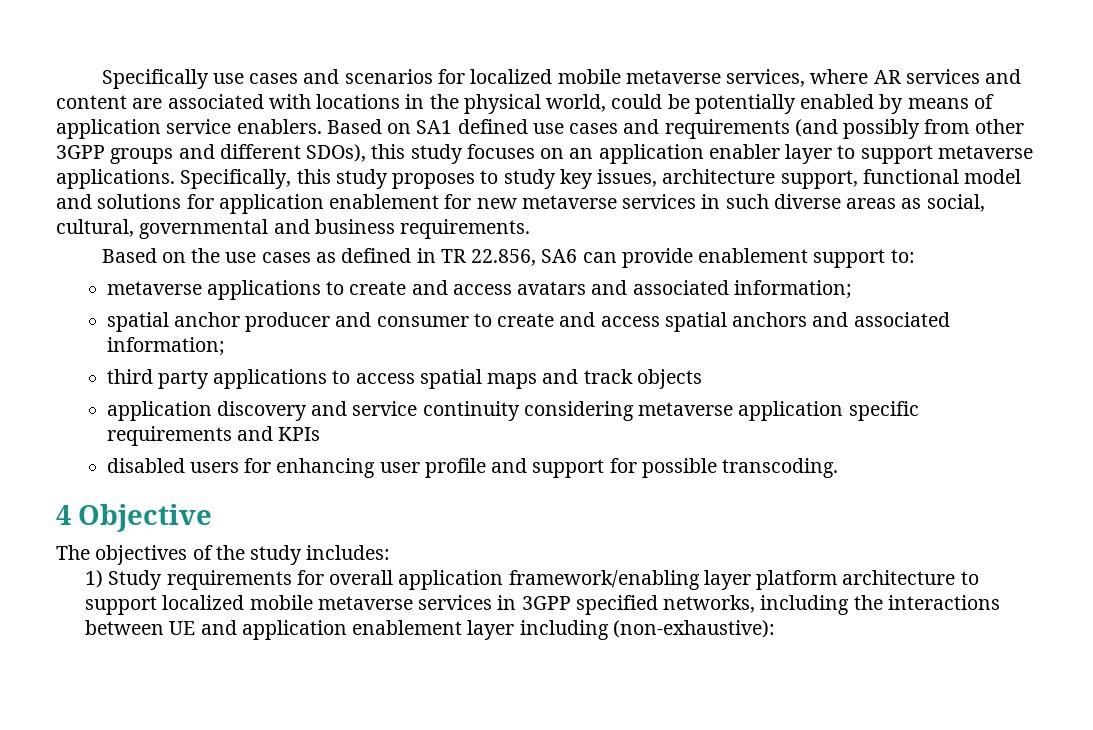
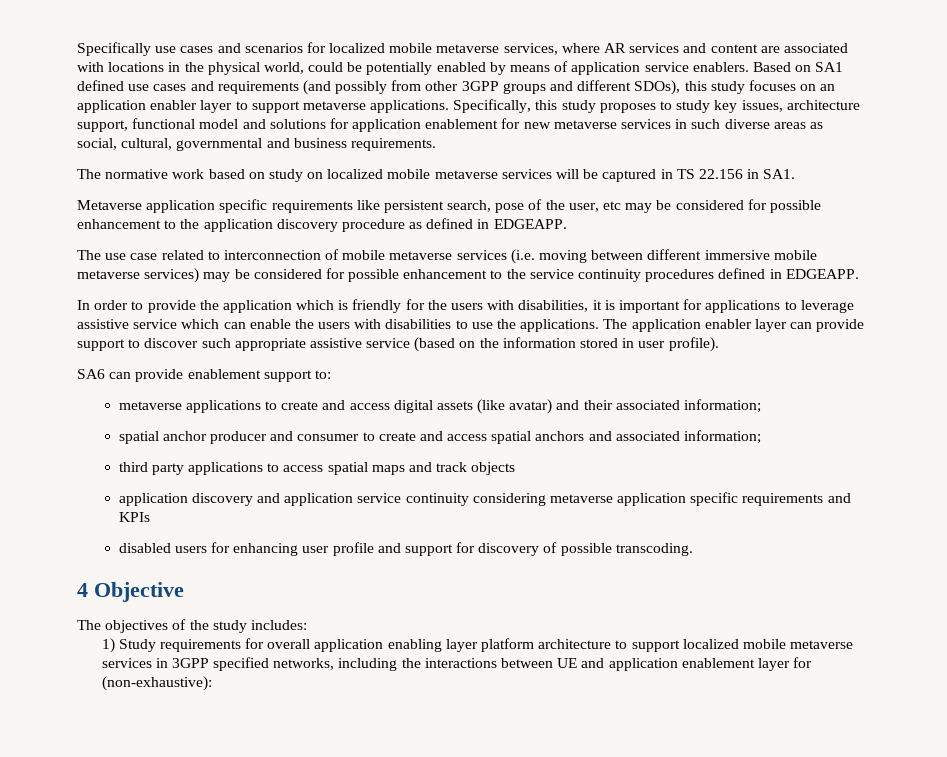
- Based on the use cases as defined in TR 22.856, SA6 can provide enablement support to:
+ The normative work based on study on localized mobile metaverse services will be captured in TS 22.156 in SA1.
+ Metaverse application specific requirements like persistent search, pose of the user, etc may be considered for possible enhancement to the application discovery procedure as defined in EDGEAPP.
+ The use case related to interconnection of mobile metaverse services (i.e. moving between different immersive mobile metaverse services) may be considered for possible enhancement to the service continuity procedures defined in EDGEAPP.
+ In order to provide the application which is friendly for the users with disabilities, it is important for applications to leverage assistive service which can enable the users with disabilities to use the applications. The application enabler layer can provide support to discover such appropriate assistive service (based on the information stored in user profile).
+ SA6 can provide enablement support to:
- metaverse applications to create and access avatars and associated information;
+ metaverse applications to create and access digital assets (like avatar) and their associated information;
- application discovery and service continuity considering metaverse application specific requirements and KPIs
+ application discovery and application service continuity considering metaverse application specific requirements and KPIs
- disabled users for enhancing user profile and support for possible transcoding.
+ disabled users for enhancing user profile and support for discovery of possible transcoding.
- 1) Study requirements for overall application framework/enabling layer platform architecture to support localized mobile metaverse services in 3GPP specified networks, including the interactions between UE and application enablement layer including (non-exhaustive):
+ 1) Study requirements for overall application enabling layer platform architecture to support localized mobile metaverse services in 3GPP specified networks, including the interactions between UE and application enablement layer for (non-exhaustive):

